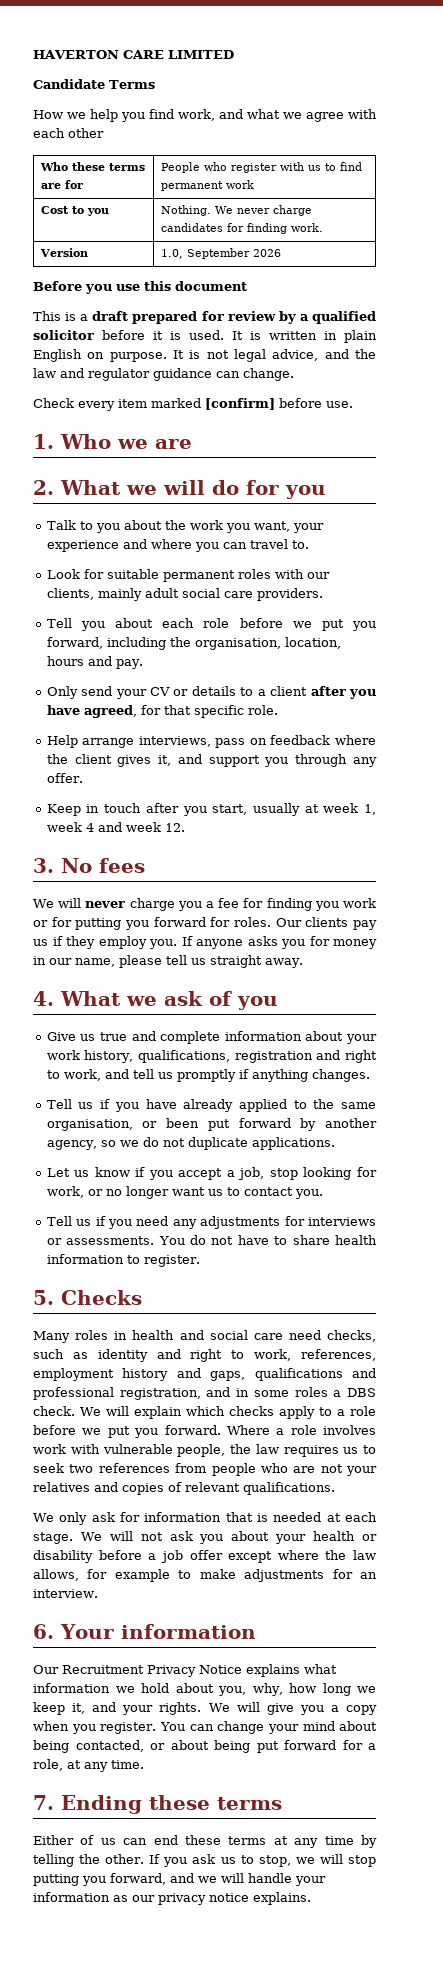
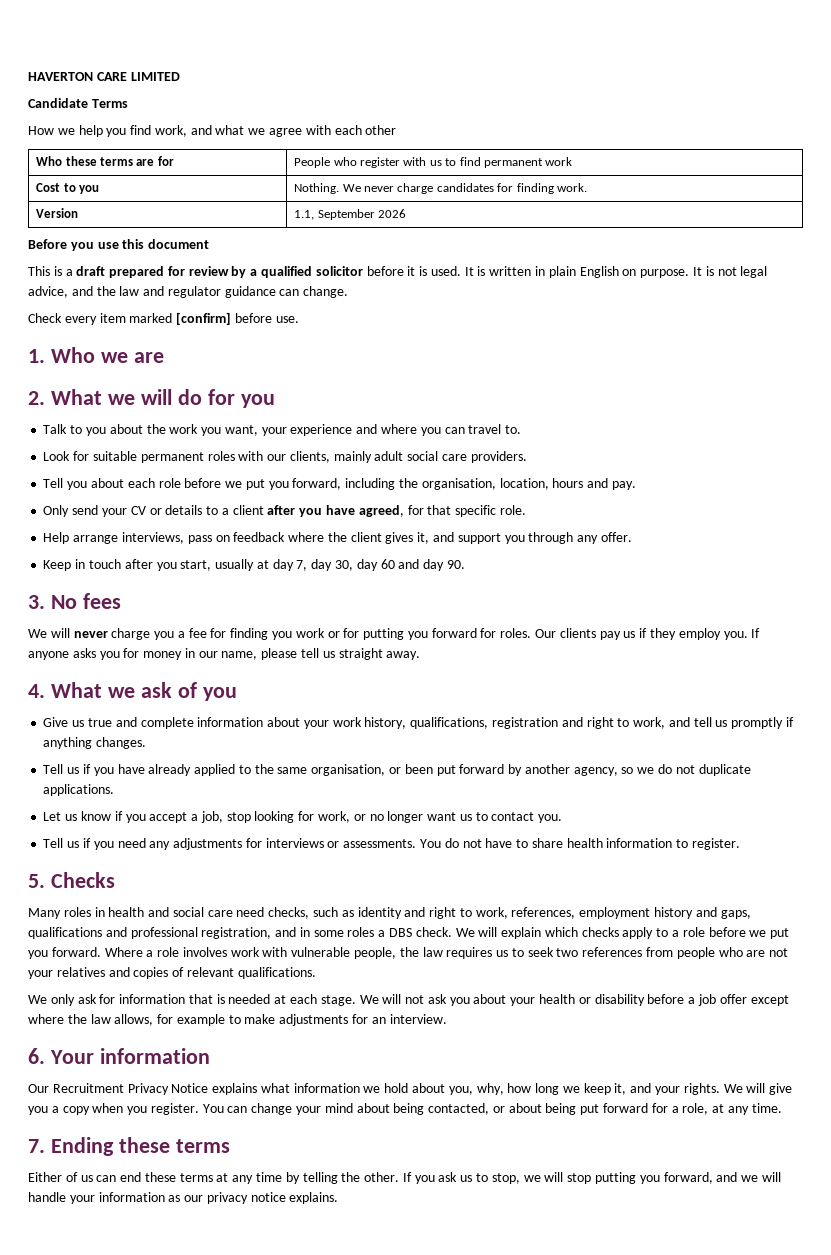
- Version | 1.0, September 2026
+ Version | 1.1, September 2026
- Keep in touch after you start, usually at week 1, week 4 and week 12.
+ Keep in touch after you start, usually at day 7, day 30, day 60 and day 90.

